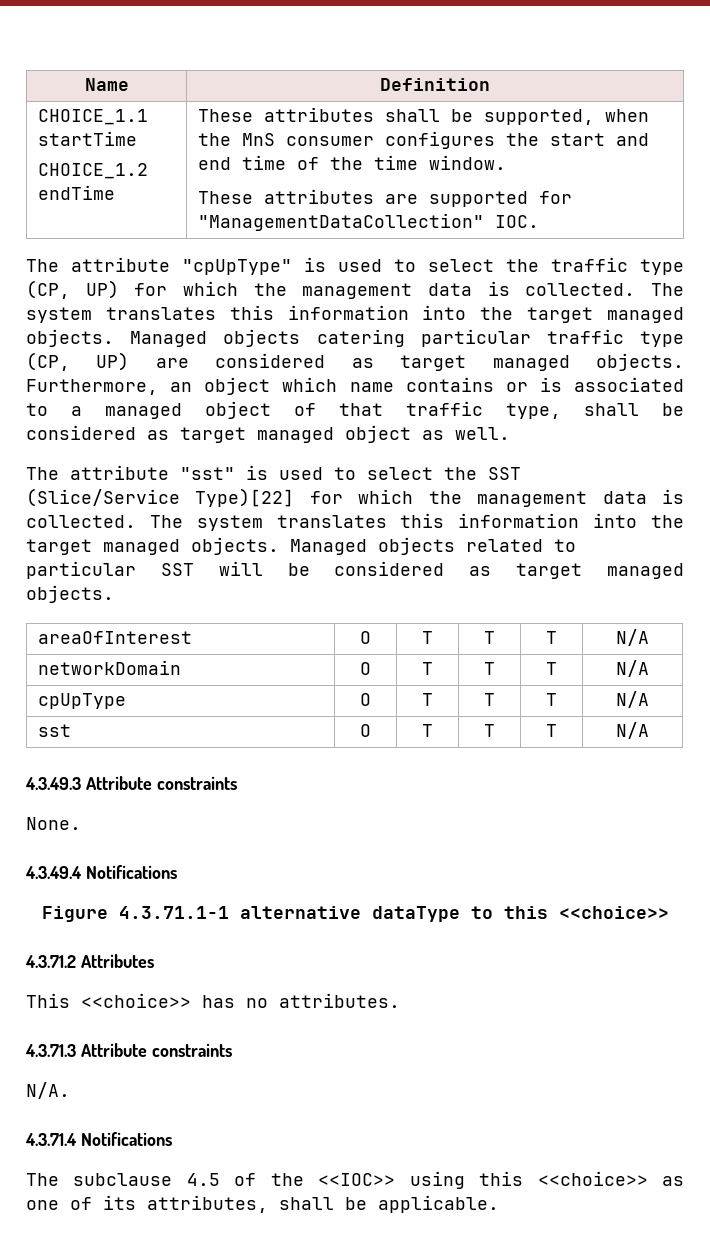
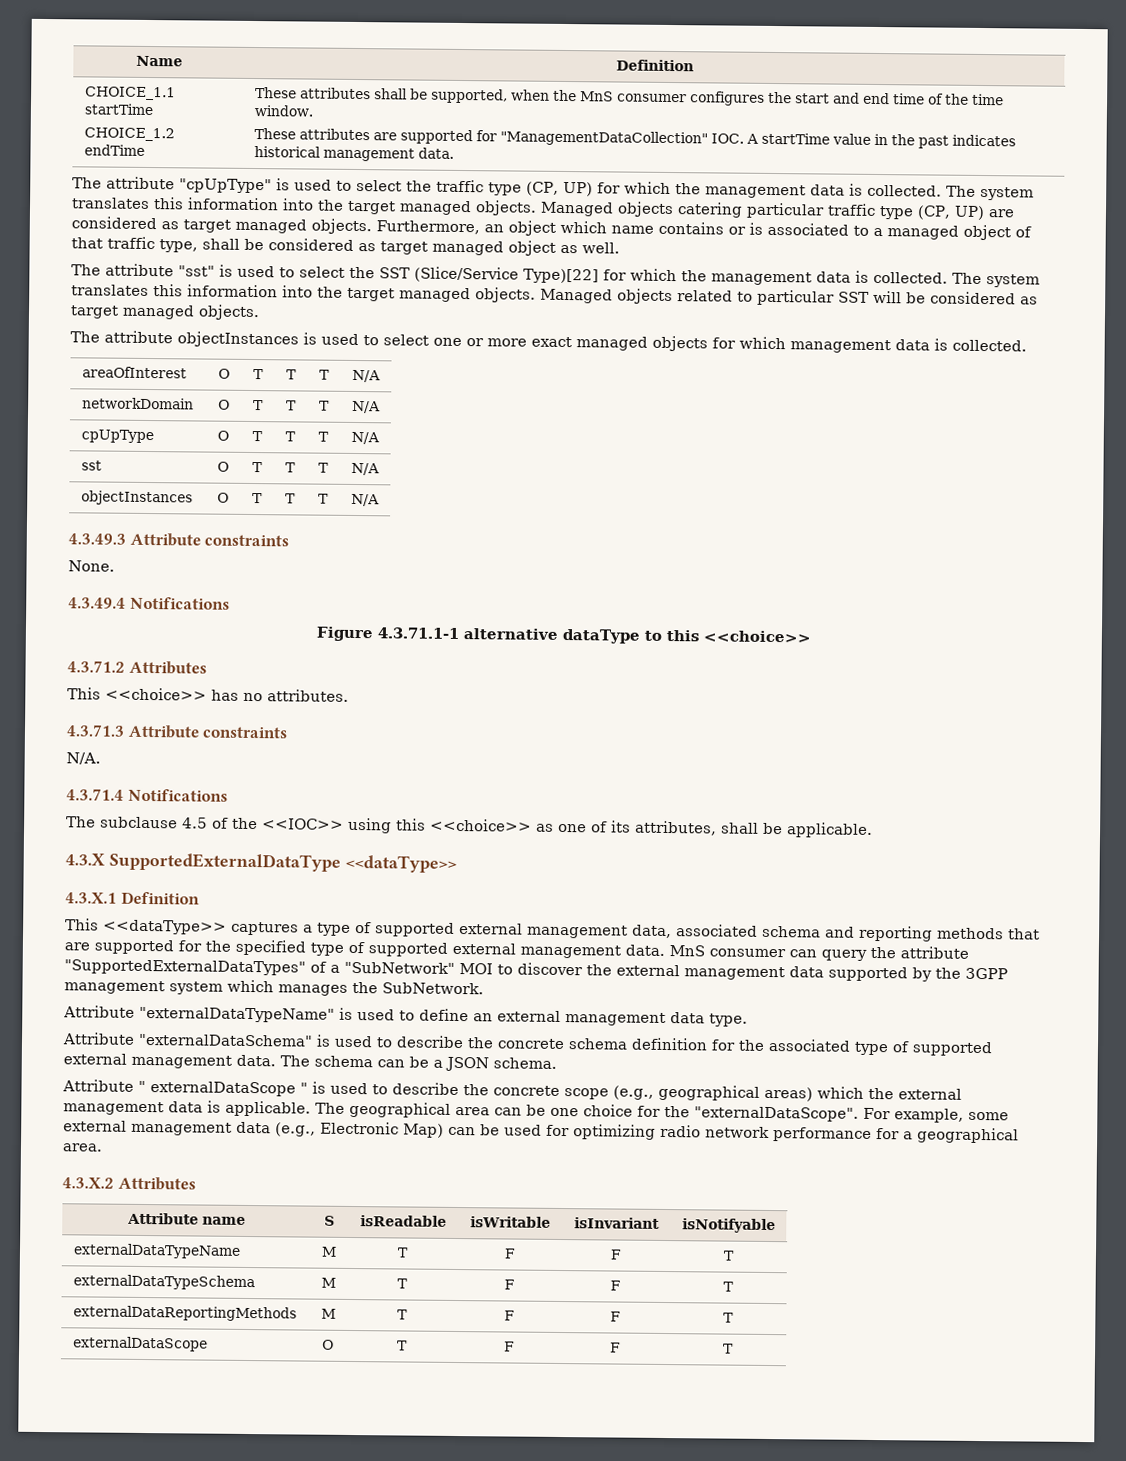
  CHOICE_1.1 startTime
  CHOICE_1.2 endTime | These attributes shall be supported, when the MnS consumer configures the start and end time of the time window.
- These attributes are supported for "ManagementDataCollection" IOC.
+ These attributes are supported for "ManagementDataCollection" IOC. A startTime value in the past indicates historical management data.
+ The attribute objectInstances is used to select one or more exact managed objects for which management data is collected.
+ objectInstances | O | T | T | T | N/A
+ 4.3.X SupportedExternalDataType <<dataType>>
+ 4.3.X.1 Definition
+ This <<dataType>> captures a type of supported external management data, associated schema and reporting methods that are supported for the specified type of supported external management data. MnS consumer can query the attribute "SupportedExternalDataTypes" of a "SubNetwork" MOI to discover the external management data supported by the 3GPP management system which manages the SubNetwork.
+ Attribute "externalDataTypeName" is used to define an external management data type.
+ Attribute "externalDataSchema" is used to describe the concrete schema definition for the associated type of supported external management data. The schema can be a JSON schema.
+ Attribute " externalDataScope " is used to describe the concrete scope (e.g., geographical areas) which the external management data is applicable. The geographical area can be one choice for the "externalDataScope". For example, some external management data (e.g., Electronic Map) can be used for optimizing radio network performance for a geographical area.
+ 4.3.X.2 Attributes
+ Attribute name | S | isReadable | isWritable | isInvariant | isNotifyable
+ externalDataTypeName | M | T | F | F | T
+ externalDataTypeSchema | M | T | F | F | T
+ externalDataReportingMethods | M | T | F | F | T
+ externalDataScope | O | T | F | F | T

